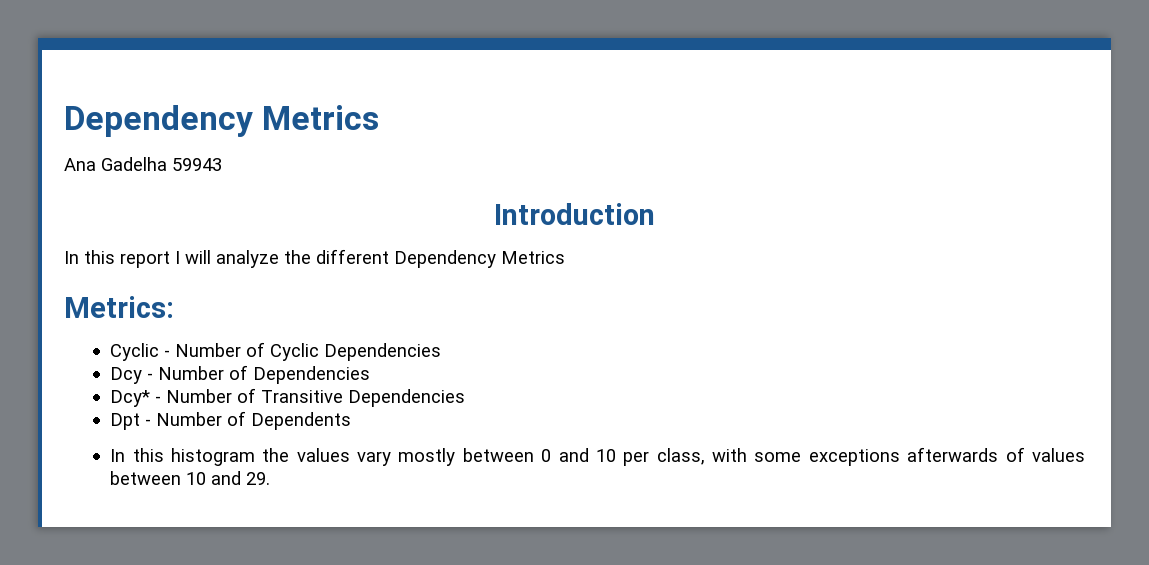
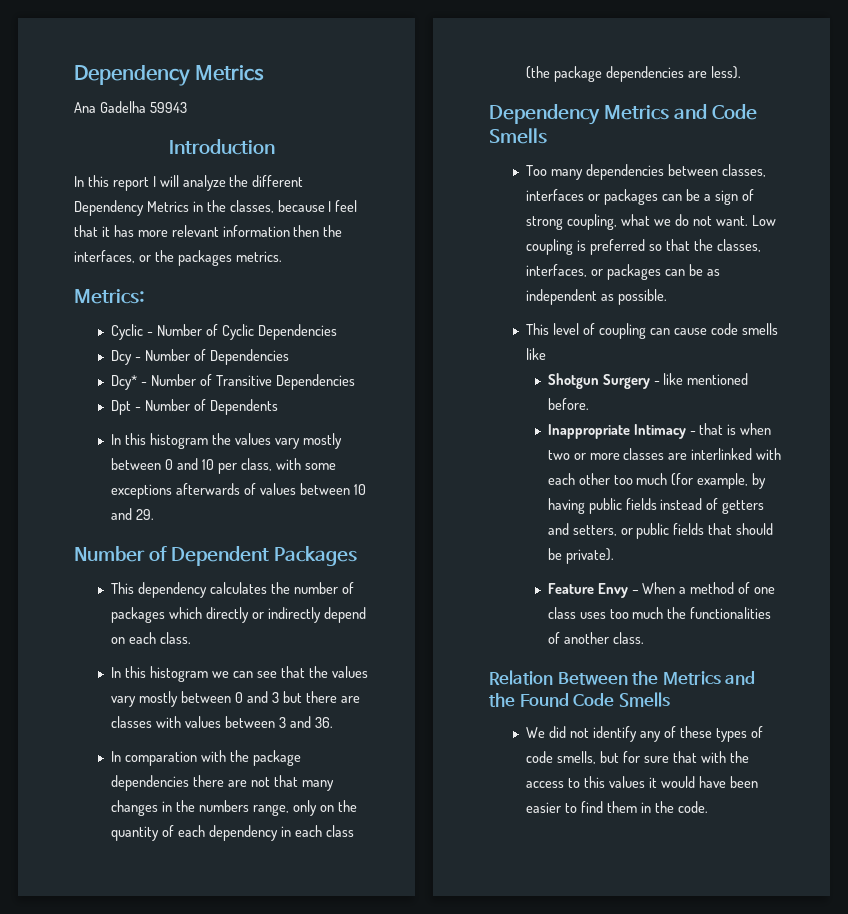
- In this report I will analyze the different Dependency Metrics
+ In this report I will analyze the different Dependency Metrics in the classes, because I feel that it has more relevant information then the interfaces, or the packages metrics.
+ Number of Dependent Packages
+ This dependency calculates the number of packages which directly or indirectly depend on each class.
+ In this histogram we can see that the values vary mostly between 0 and 3 but there are classes with values between 3 and 36.
+ In comparation with the package dependencies there are not that many changes in the numbers range, only on the quantity of each dependency in each class (the package dependencies are less).
+ Dependency Metrics and Code Smells
+ Too many dependencies between classes, interfaces or packages can be a sign of strong coupling, what we do not want. Low coupling is preferred so that the classes, interfaces, or packages can be as independent as possible.
+ This level of coupling can cause code smells like
+ Shotgun Surgery - like mentioned before.
+ Inappropriate Intimacy - that is when two or more classes are interlinked with each other too much (for example, by having public fields instead of getters and setters, or public fields that should be private).
+ Feature Envy – When a method of one class uses too much the functionalities of another class.
+ Relation Between the Metrics and the Found Code Smells
+ We did not identify any of these types of code smells, but for sure that with the access to this values it would have been easier to find them in the code.

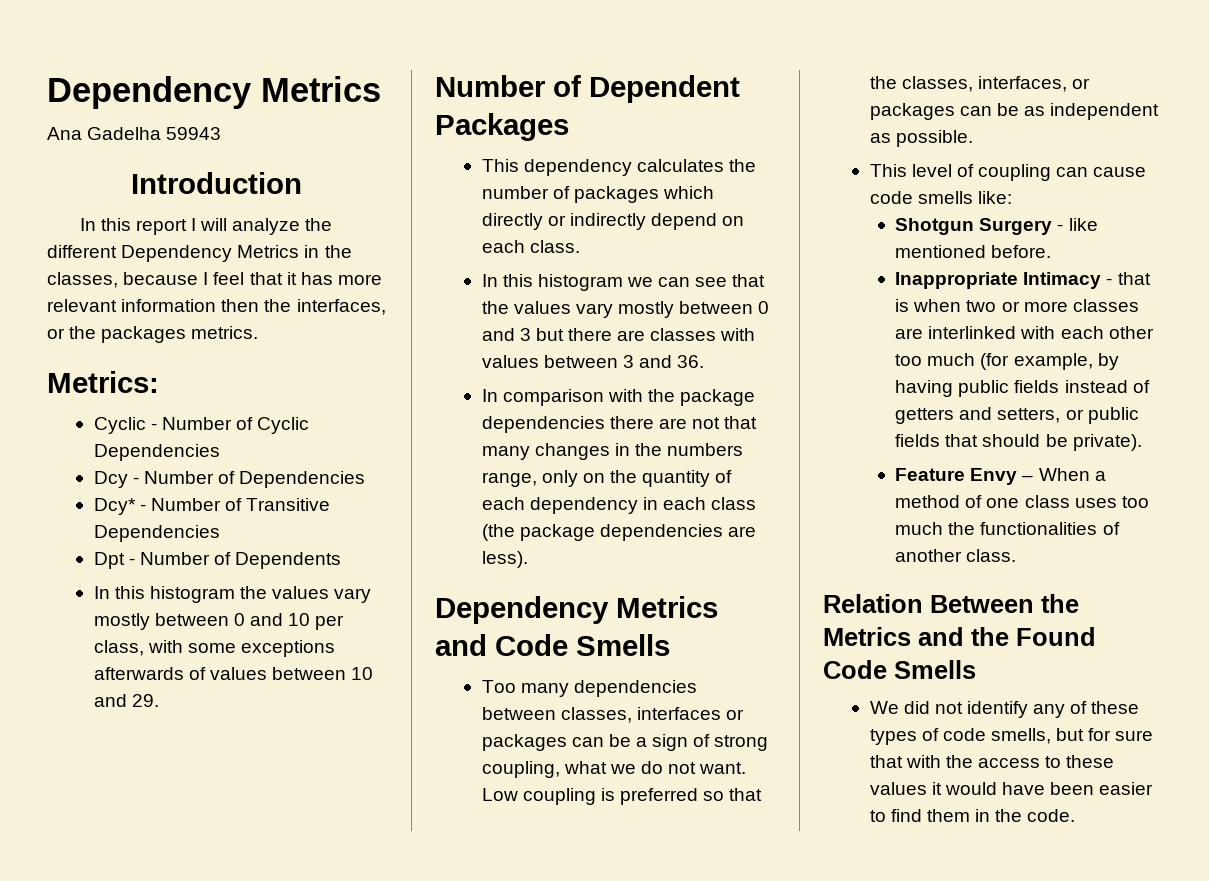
- In comparation with the package dependencies there are not that many changes in the numbers range, only on the quantity of each dependency in each class (the package dependencies are less).
+ In comparison with the package dependencies there are not that many changes in the numbers range, only on the quantity of each dependency in each class (the package dependencies are less).
- This level of coupling can cause code smells like
+ This level of coupling can cause code smells like:
- We did not identify any of these types of code smells, but for sure that with the access to this values it would have been easier to find them in the code.
+ We did not identify any of these types of code smells, but for sure that with the access to these values it would have been easier to find them in the code.

